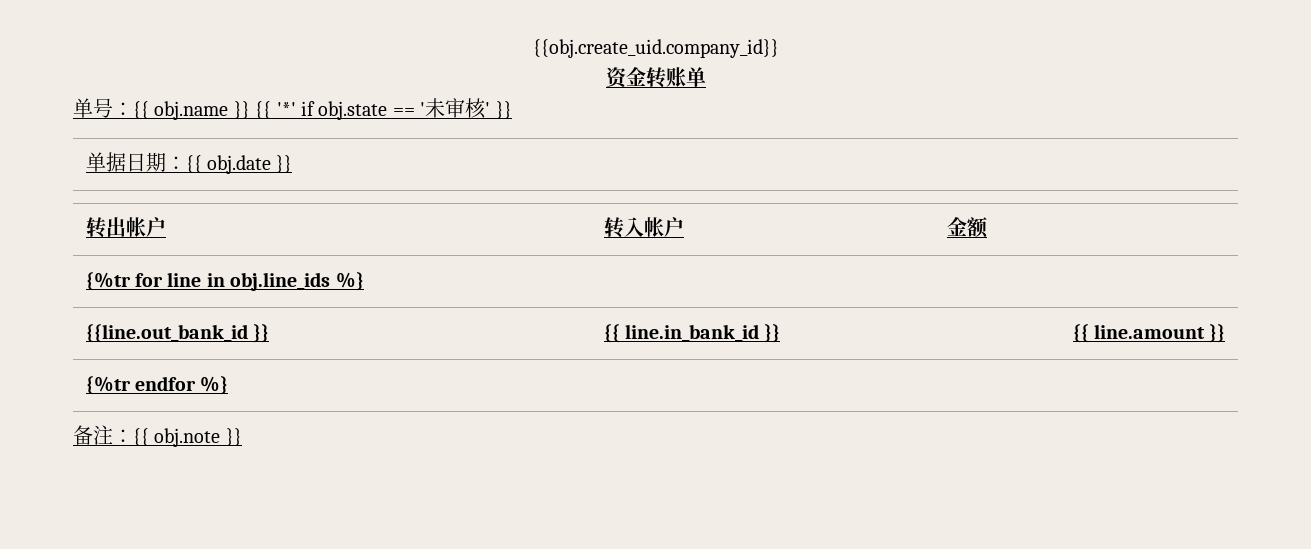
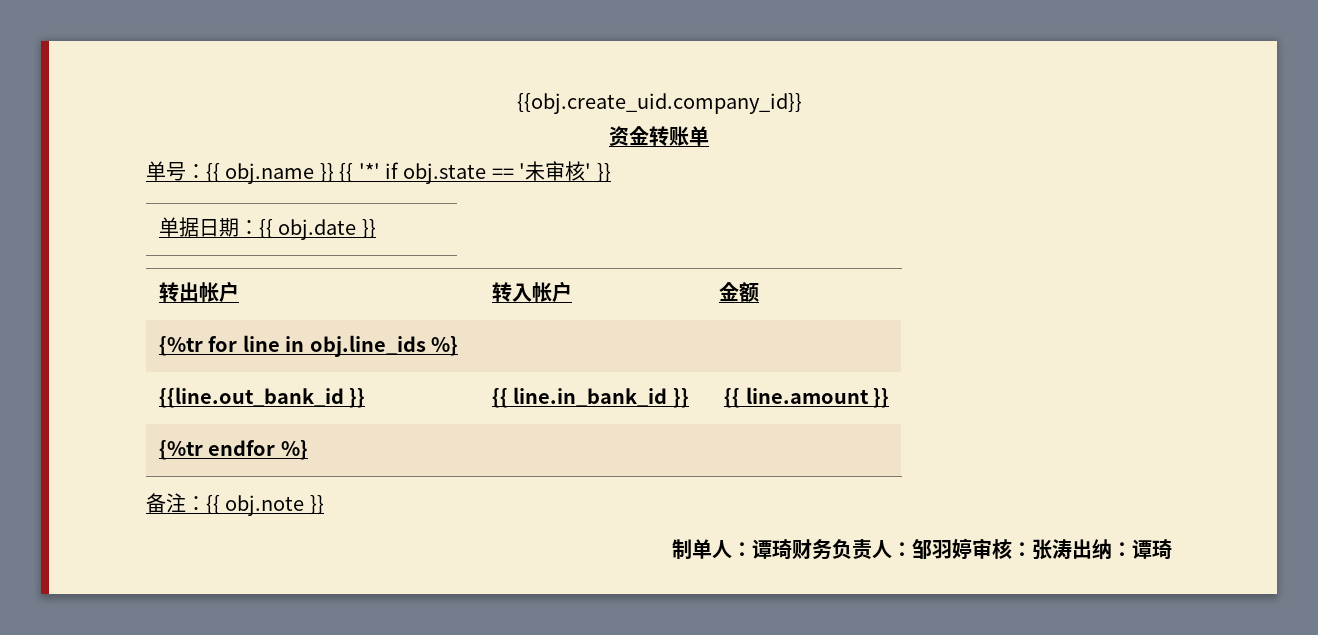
+ 制单人：谭琦财务负责人：邹羽婷审核：张涛出纳：谭琦

